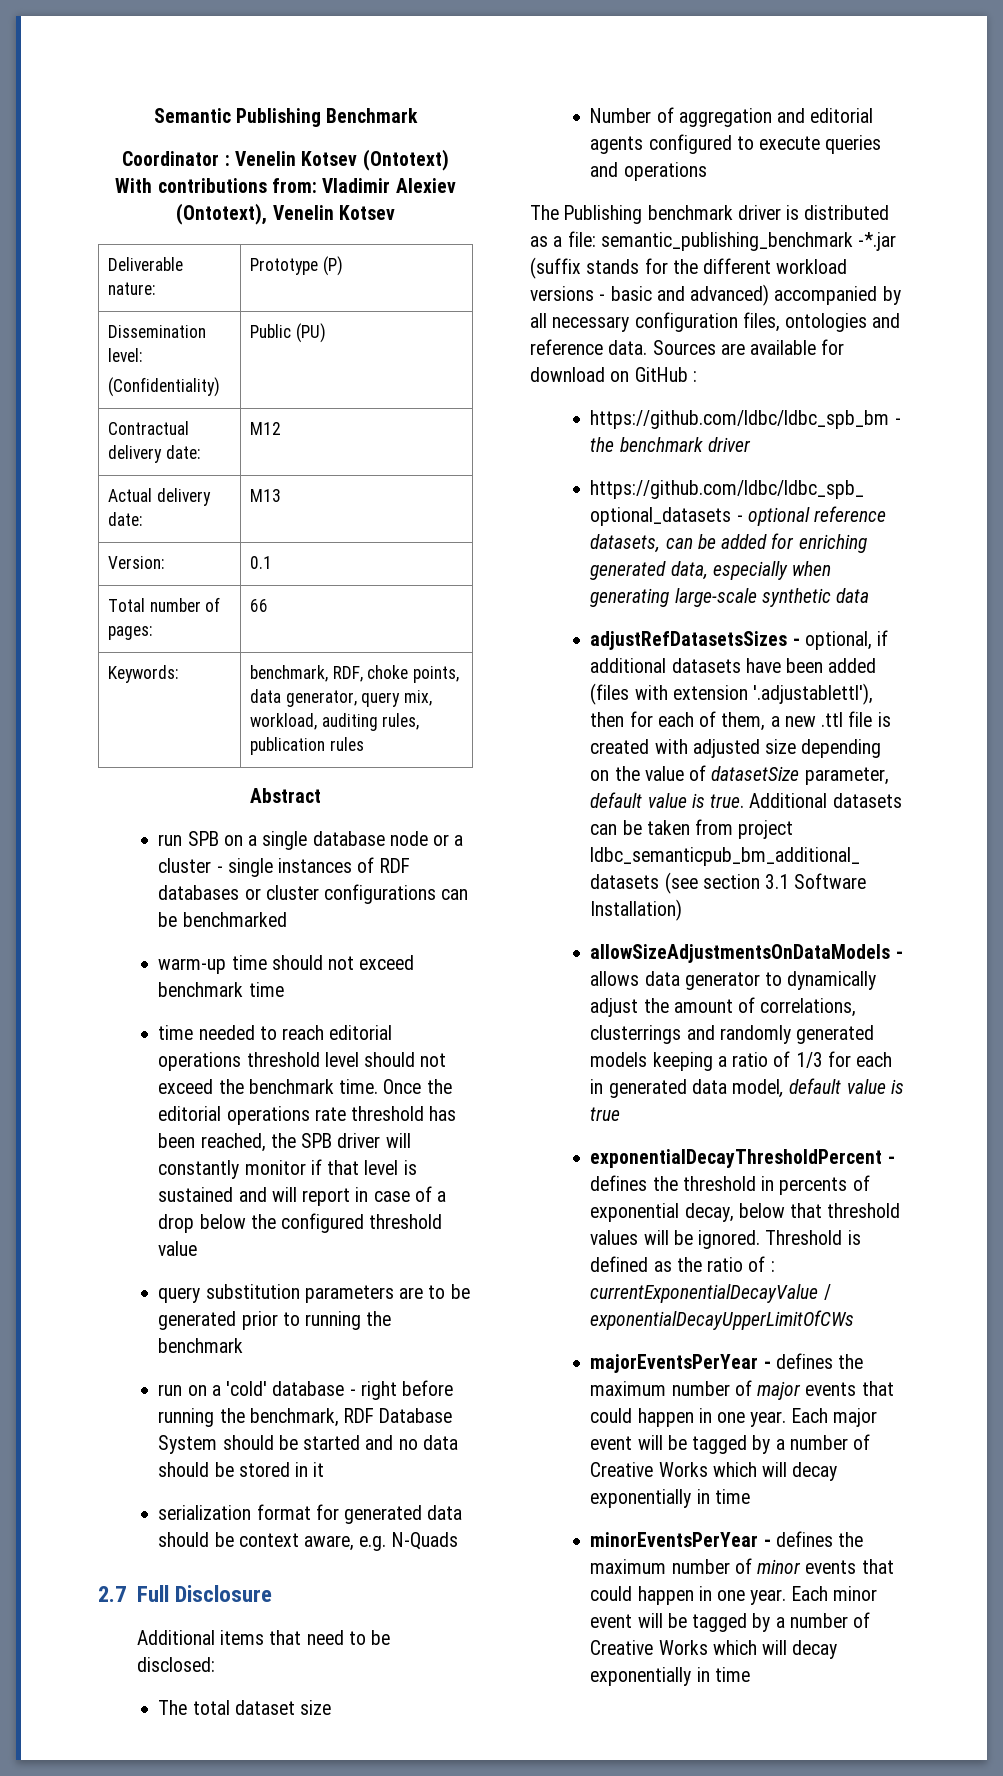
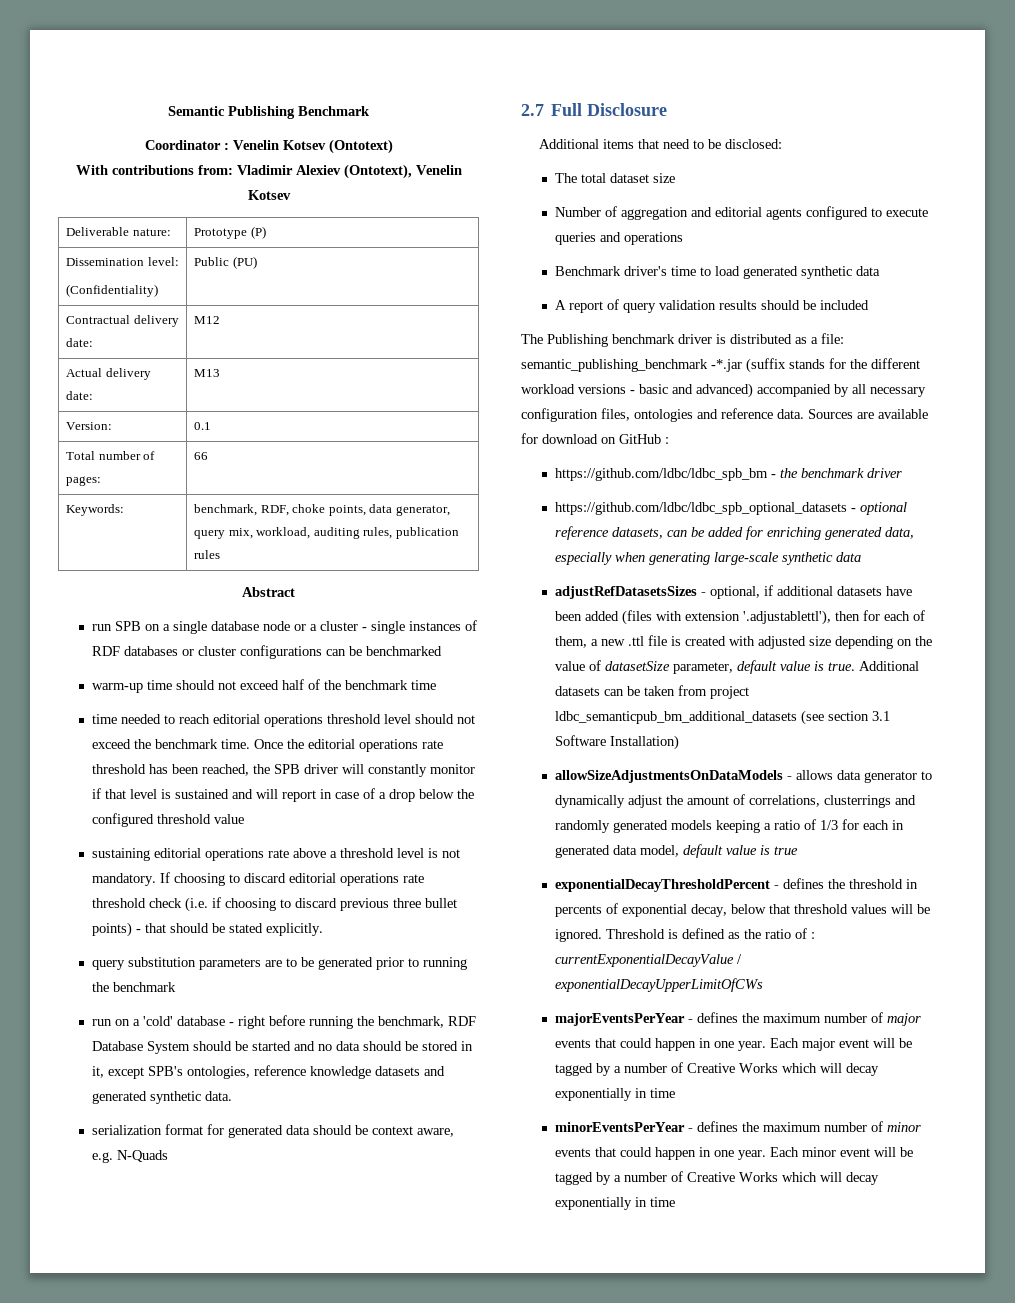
- warm-up time should not exceed benchmark time
+ warm-up time should not exceed half of the benchmark time
+ sustaining editorial operations rate above a threshold level is not mandatory. If choosing to discard editorial operations rate threshold check (i.e. if choosing to discard previous three bullet points) - that should be stated explicitly.
- run on a 'cold' database - right before running the benchmark, RDF Database System should be started and no data should be stored in it
+ run on a 'cold' database - right before running the benchmark, RDF Database System should be started and no data should be stored in it, except SPB's ontologies, reference knowledge datasets and generated synthetic data.
+ Benchmark driver's time to load generated synthetic data
+ A report of query validation results should be included

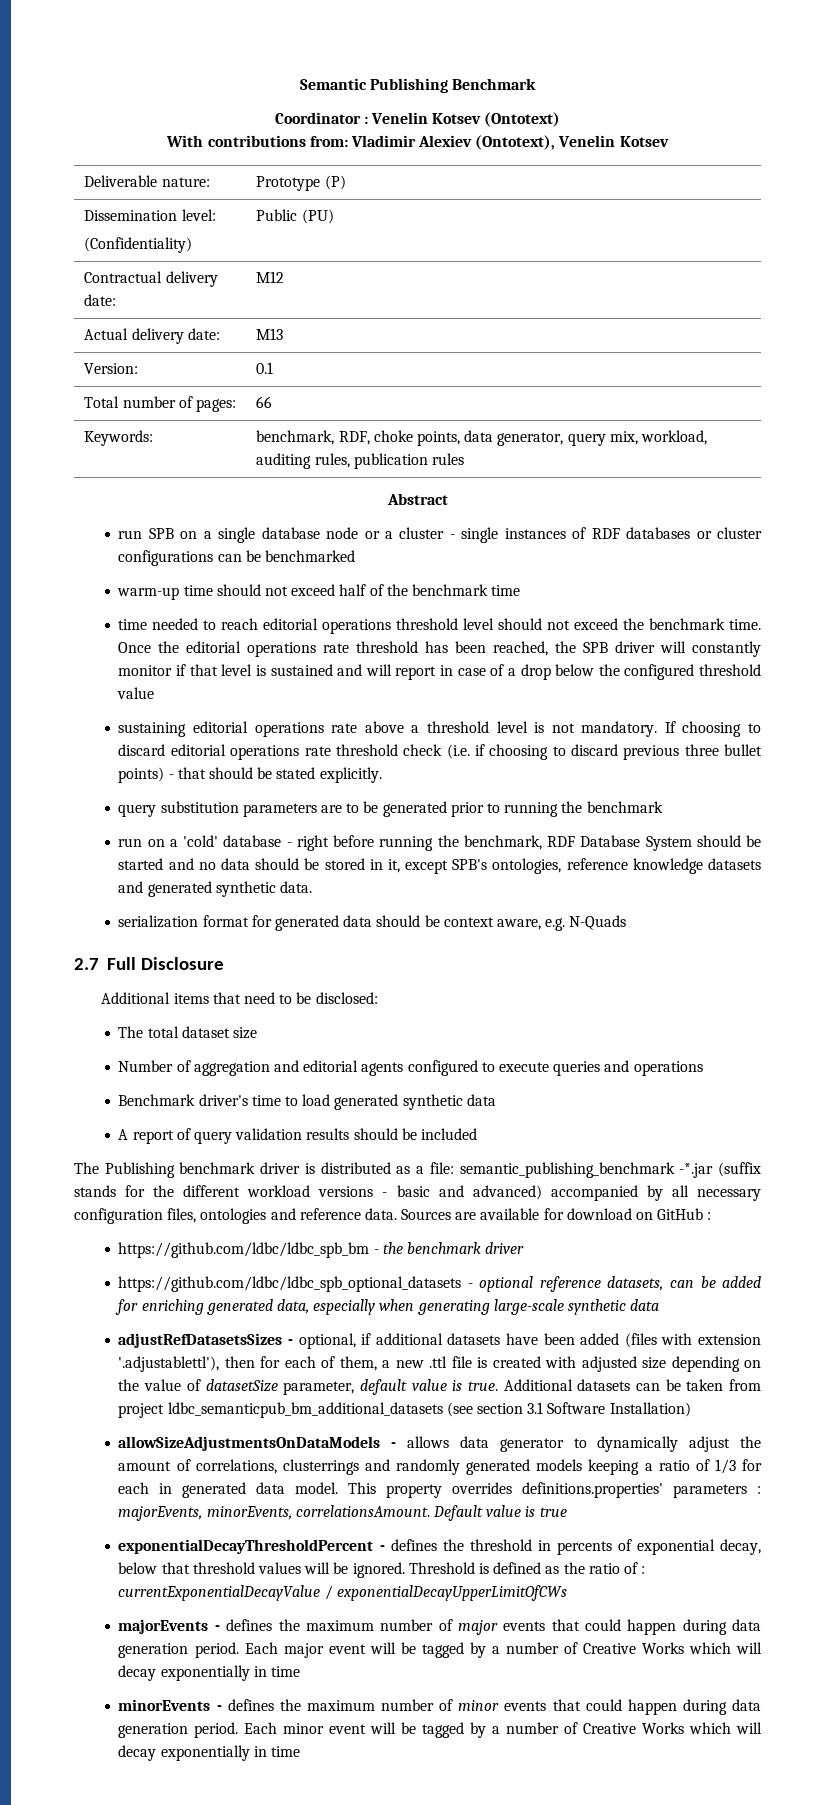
- allowSizeAdjustmentsOnDataModels - allows data generator to dynamically adjust the amount of correlations, clusterrings and randomly generated models keeping a ratio of 1/3 for each in generated data model, default value is true
+ allowSizeAdjustmentsOnDataModels - allows data generator to dynamically adjust the amount of correlations, clusterrings and randomly generated models keeping a ratio of 1/3 for each in generated data model. This property overrides definitions.properties' parameters : majorEvents, minorEvents, correlationsAmount. Default value is true
- majorEventsPerYear - defines the maximum number of major events that could happen in one year.
+ majorEvents - defines the maximum number of major events that could happen during data generation period.
- minorEventsPerYear - defines the maximum number of minor events that could happen in one year.
+ minorEvents - defines the maximum number of minor events that could happen during data generation period.

